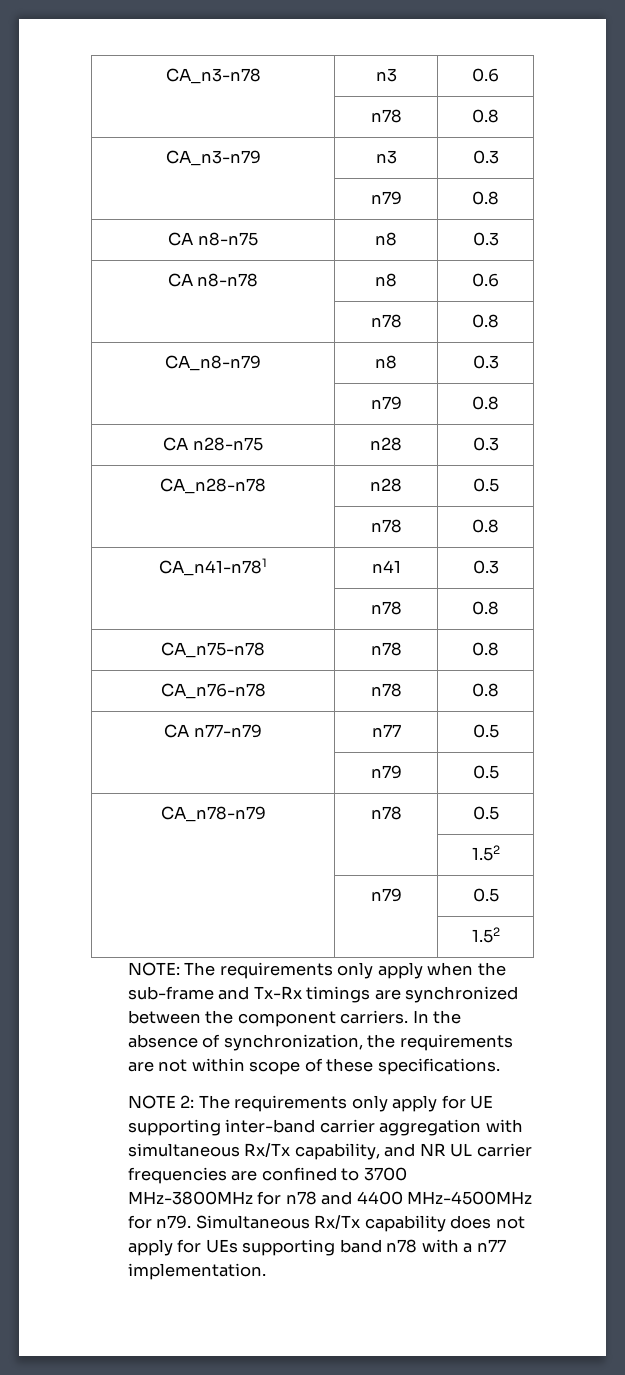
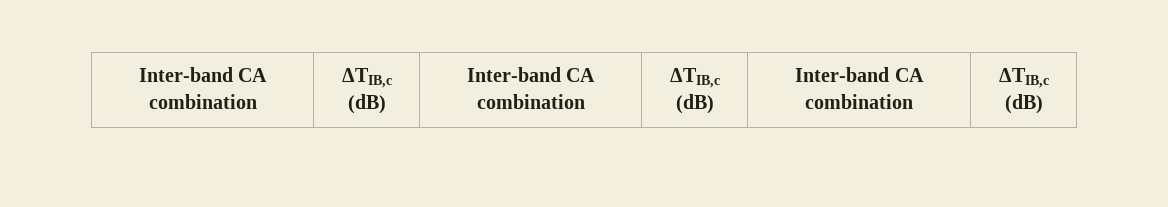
- CA_n3-n78 | n3 | 0.6
- | n78 | 0.8
- CA_n3-n79 | n3 | 0.3
- | n79 | 0.8
- CA n8-n75 | n8 | 0.3
- CA n8-n78 | n8 | 0.6
- | n78 | 0.8
- CA_n8-n79 | n8 | 0.3
- | n79 | 0.8
- CA n28-n75 | n28 | 0.3
- CA_n28-n78 | n28 | 0.5
- | n78 | 0.8
- CA_n41-n781 | n41 | 0.3
- | n78 | 0.8
- CA_n75-n78 | n78 | 0.8
- CA_n76-n78 | n78 | 0.8
- CA n77-n79 | n77 | 0.5
- | n79 | 0.5
- CA_n78-n79 | n78 | 0.5
- | | 1.52
- | n79 | 0.5
- | | 1.52
- NOTE: The requirements only apply when the sub-frame and Tx-Rx timings are synchronized between the component carriers. In the absence of synchronization, the requirements are not within scope of these specifications.
- NOTE 2: The requirements only apply for UE supporting inter-band carrier aggregation with simultaneous Rx/Tx capability, and NR UL carrier frequencies are confined to 3700 MHz-3800MHz for n78 and 4400 MHz-4500MHz for n79. Simultaneous Rx/Tx capability does not apply for UEs supporting band n78 with a n77 implementation.
+ Inter-band CA combination | ΔTIB,c (dB) | Inter-band CA combination | ΔTIB,c (dB) | Inter-band CA combination | ΔTIB,c (dB)

